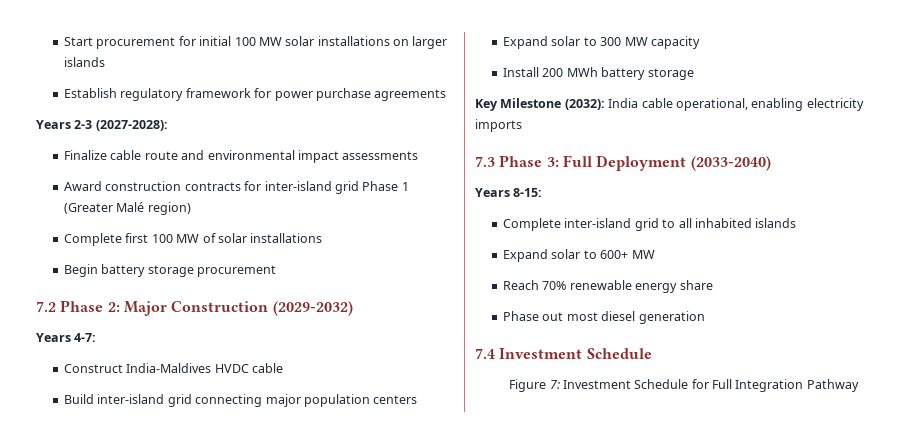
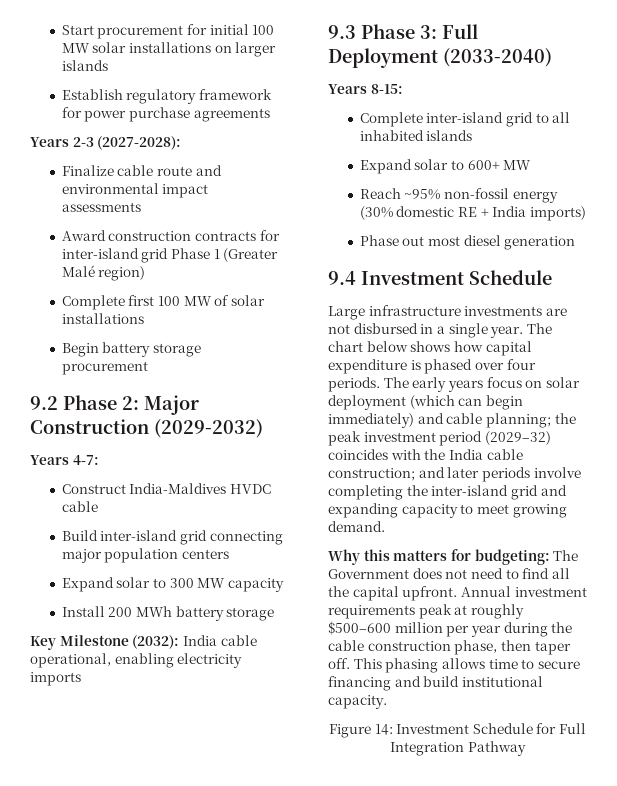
- 7.2 Phase 2: Major Construction (2029-2032)
+ 9.2 Phase 2: Major Construction (2029-2032)
- 7.3 Phase 3: Full Deployment (2033-2040)
+ 9.3 Phase 3: Full Deployment (2033-2040)
- Reach 70% renewable energy share
+ Reach ~95% non-fossil energy (30% domestic RE + India imports)
- 7.4 Investment Schedule
+ 9.4 Investment Schedule
+ Large infrastructure investments are not disbursed in a single year. The chart below shows how capital expenditure is phased over four periods. The early years focus on solar deployment (which can begin immediately) and cable planning; the peak investment period (2029–32) coincides with the India cable construction; and later periods involve completing the inter-island grid and expanding capacity to meet growing demand.
+ Why this matters for budgeting: The Government does not need to find all the capital upfront. Annual investment requirements peak at roughly $500–600 million per year during the cable construction phase, then taper off. This phasing allows time to secure financing and build institutional capacity.
- Figure 7: Investment Schedule for Full Integration Pathway
+ Figure 14: Investment Schedule for Full Integration Pathway

